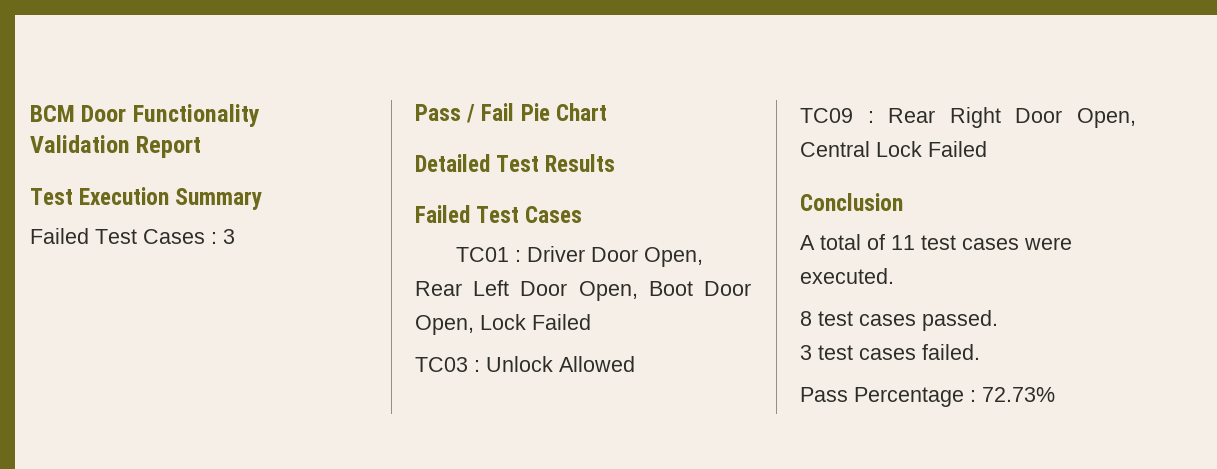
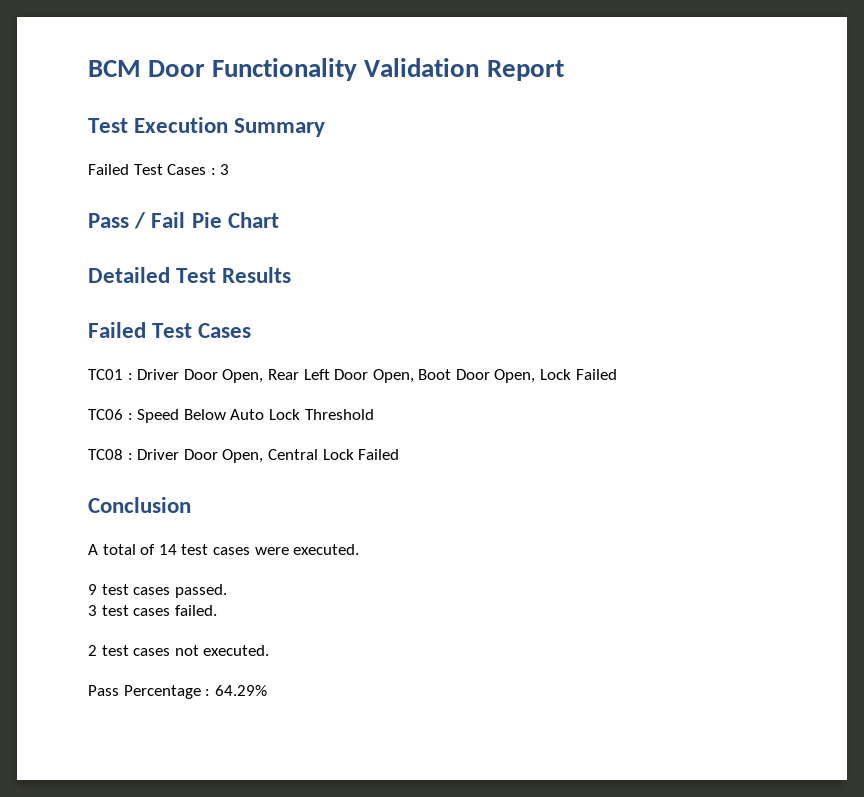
- TC03 : Unlock Allowed
- TC09 : Rear Right Door Open, Central Lock Failed
+ TC06 : Speed Below Auto Lock Threshold
+ TC08 : Driver Door Open, Central Lock Failed
- A total of 11 test cases were executed.
+ A total of 14 test cases were executed.
- 8 test cases passed.
+ 9 test cases passed.
+ 2 test cases not executed.
- Pass Percentage : 72.73%
+ Pass Percentage : 64.29%

